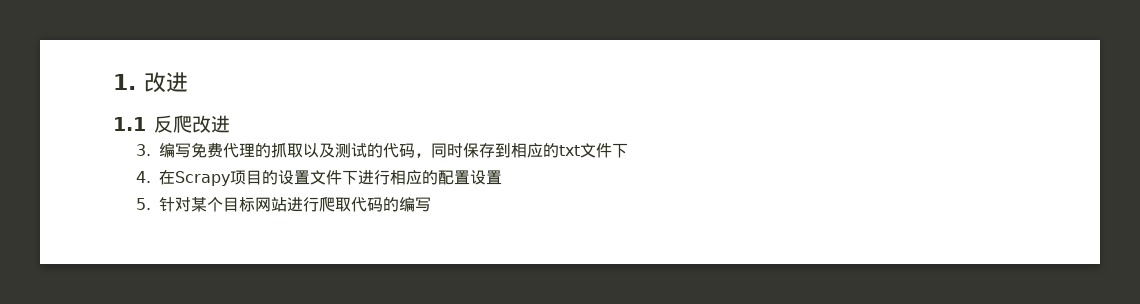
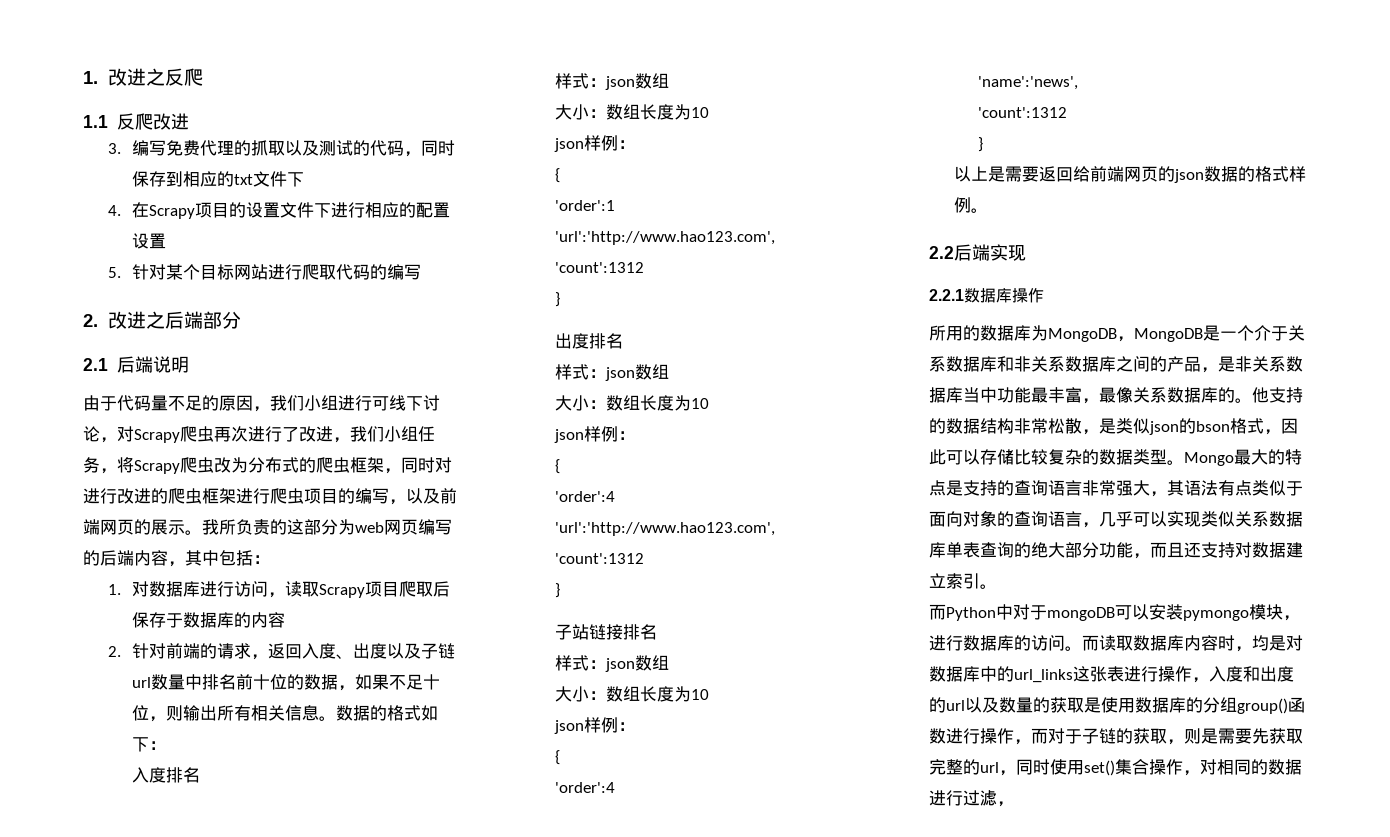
- 1.改进
+ 1.改进之反爬
+ 2.改进之后端部分
+ 2.1后端说明
+ 由于代码量不足的原因，我们小组进行可线下讨论，对Scrapy爬虫再次进行了改进，我们小组任务，将Scrapy爬虫改为分布式的爬虫框架，同时对进行改进的爬虫框架进行爬虫项目的编写，以及前端网页的展示。我所负责的这部分为web网页编写的后端内容，其中包括：
+ 1.对数据库进行访问，读取Scrapy项目爬取后保存于数据库的内容
+ 2.针对前端的请求，返回入度、出度以及子链url数量中排名前十位的数据，如果不足十位，则输出所有相关信息。数据的格式如下：
+ 入度排名
+ 样式：json数组
+ 大小：数组长度为10
+ json样例：
+ {
+ 'order':1
+ 'url':'http://www.hao123.com',
+ 'count':1312
+ }
+ 出度排名
+ 样式：json数组
+ 大小：数组长度为10
+ json样例：
+ {
+ 'order':4
+ 'url':'http://www.hao123.com',
+ 'count':1312
+ }
+ 子站链接排名
+ 样式：json数组
+ 大小：数组长度为10
+ json样例：
+ {
+ 'order':4
+ 'name':'news',
+ 'count':1312
+ }
+ 以上是需要返回给前端网页的json数据的格式样例。
+ 2.2后端实现
+ 2.2.1数据库操作
+ 所用的数据库为MongoDB，MongoDB是一个介于关系数据库和非关系数据库之间的产品，是非关系数据库当中功能最丰富，最像关系数据库的。他支持的数据结构非常松散，是类似json的bson格式，因此可以存储比较复杂的数据类型。Mongo最大的特点是支持的查询语言非常强大，其语法有点类似于面向对象的查询语言，几乎可以实现类似关系数据库单表查询的绝大部分功能，而且还支持对数据建立索引。
+ 而Python中对于mongoDB可以安装pymongo模块，进行数据库的访问。而读取数据库内容时，均是对数据库中的url_links这张表进行操作，入度和出度的url以及数量的获取是使用数据库的分组group()函数进行操作，而对于子链的获取，则是需要先获取完整的url，同时使用set()集合操作，对相同的数据进行过滤，

